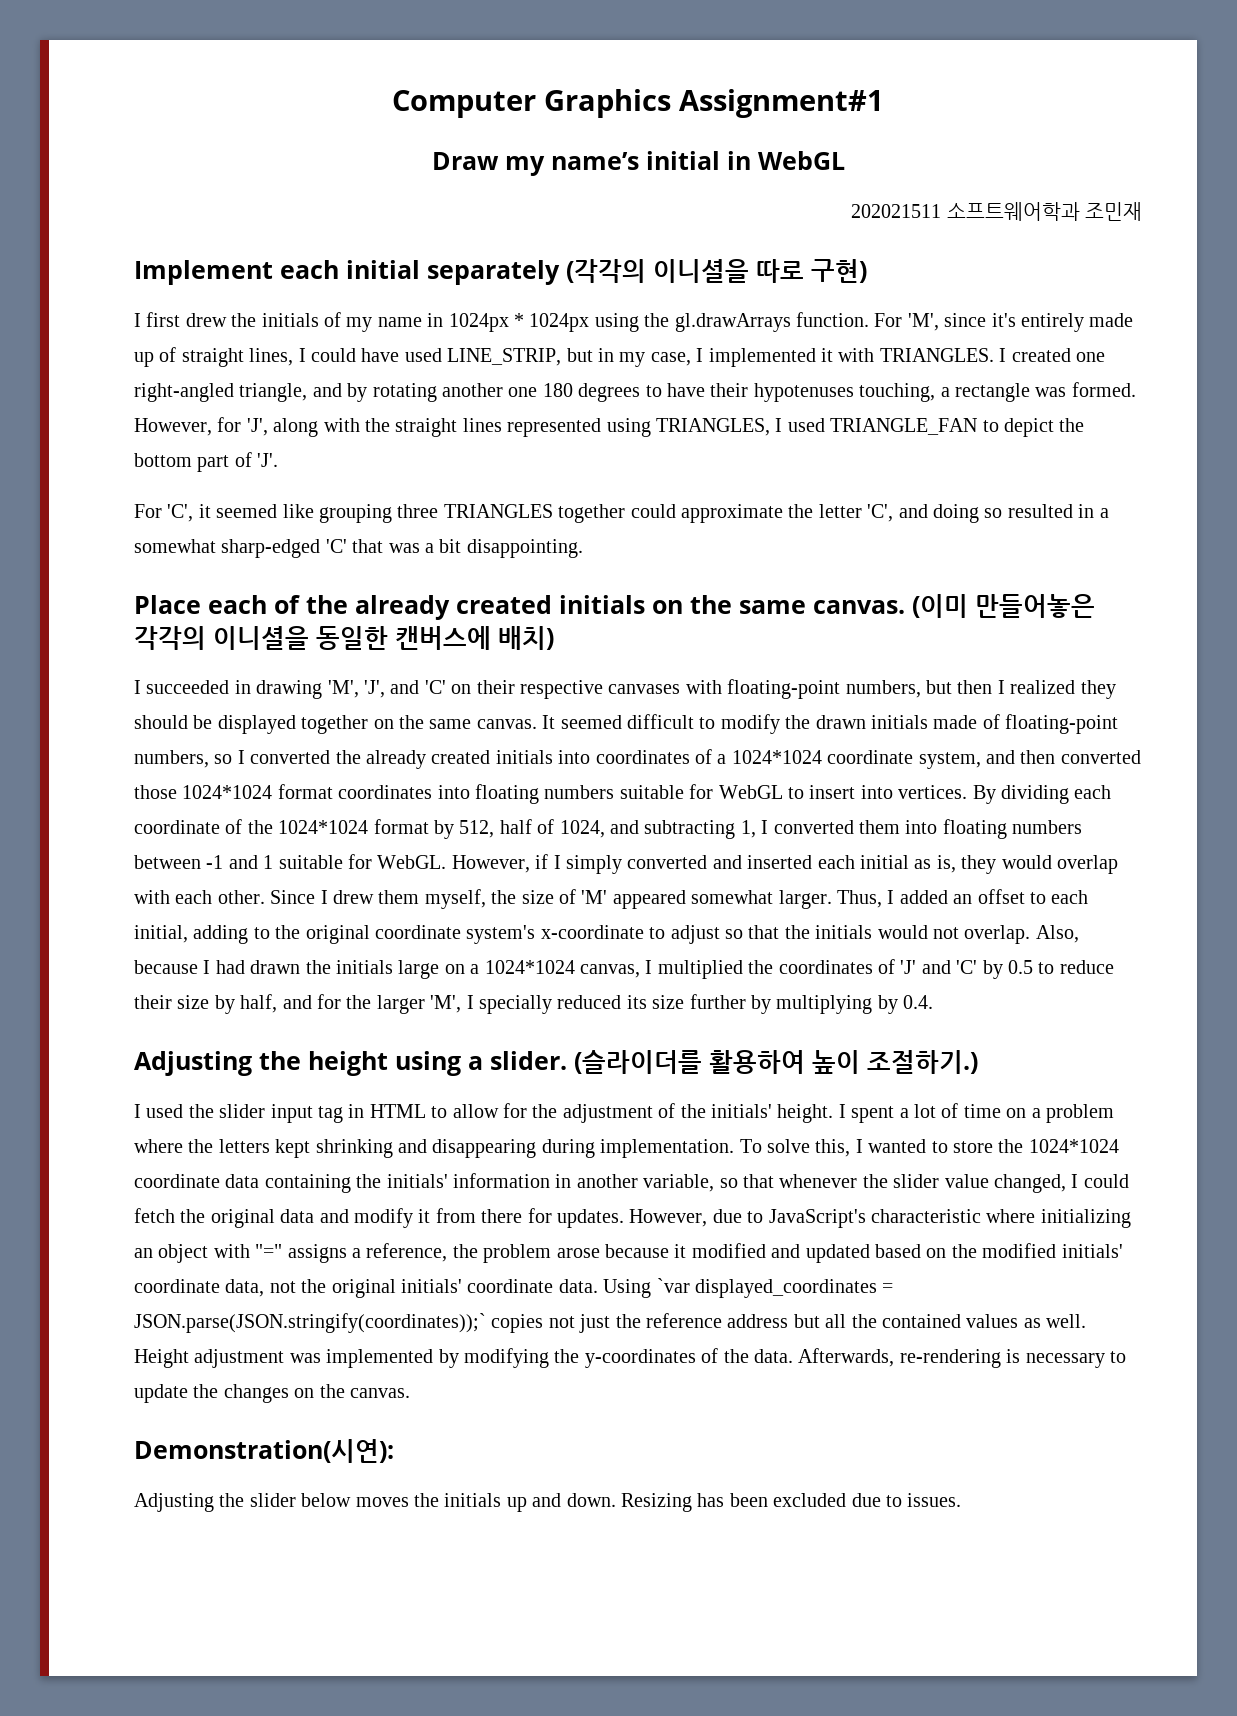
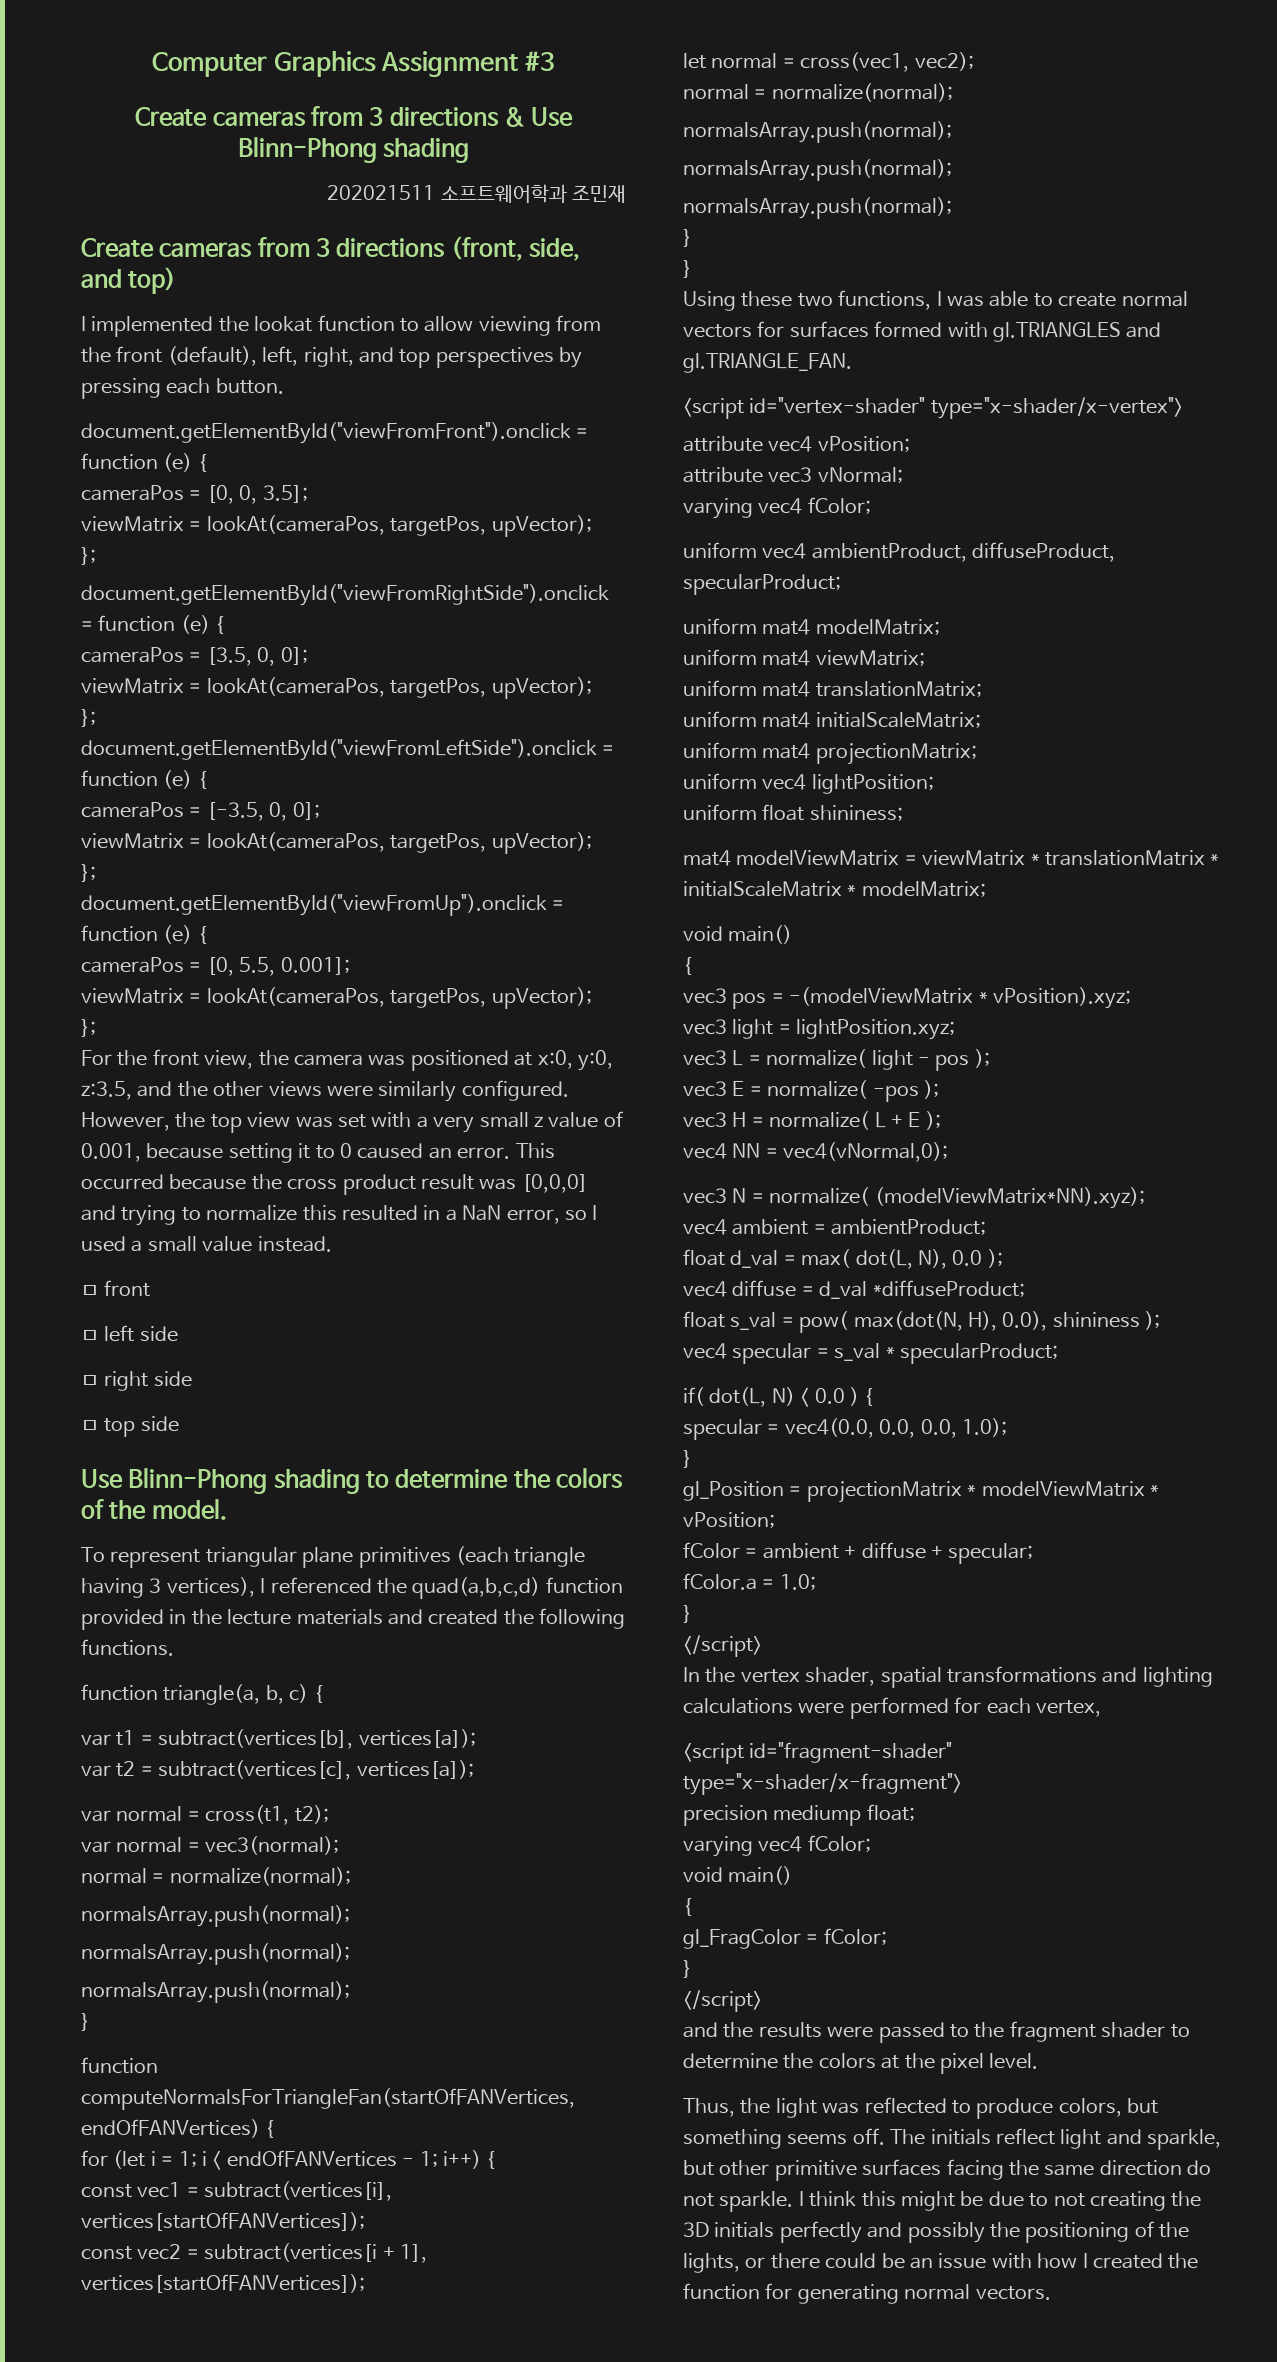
- Computer Graphics Assignment#1
- Draw my name’s initial in WebGL
+ Computer Graphics Assignment #3
+ Create cameras from 3 directions & Use Blinn-Phong shading
  202021511 소프트웨어학과 조민재
- Implement each initial separately (각각의 이니셜을 따로 구현)
- I first drew the initials of my name in 1024px * 1024px using the gl.drawArrays function. For 'M', since it's entirely made up of straight lines, I could have used LINE_STRIP, but in my case, I implemented it with TRIANGLES. I created one right-angled triangle, and by rotating another one 180 degrees to have their hypotenuses touching, a rectangle was formed. However, for 'J', along with the straight lines represented using TRIANGLES, I used TRIANGLE_FAN to depict the bottom part of 'J'.
- For 'C', it seemed like grouping three TRIANGLES together could approximate the letter 'C', and doing so resulted in a somewhat sharp-edged 'C' that was a bit disappointing.
- Place each of the already created initials on the same canvas. (이미 만들어놓은 각각의 이니셜을 동일한 캔버스에 배치)
- I succeeded in drawing 'M', 'J', and 'C' on their respective canvases with floating-point numbers, but then I realized they should be displayed together on the same canvas. It seemed difficult to modify the drawn initials made of floating-point numbers, so I converted the already created initials into coordinates of a 1024*1024 coordinate system, and then converted those 1024*1024 format coordinates into floating numbers suitable for WebGL to insert into vertices. By dividing each coordinate of the 1024*1024 format by 512, half of 1024, and subtracting 1, I converted them into floating numbers between -1 and 1 suitable for WebGL. However, if I simply converted and inserted each initial as is, they would overlap with each other. Since I drew them myself, the size of 'M' appeared somewhat larger. Thus, I added an offset to each initial, adding to the original coordinate system's x-coordinate to adjust so that the initials would not overlap. Also, because I had drawn the initials large on a 1024*1024 canvas, I multiplied the coordinates of 'J' and 'C' by 0.5 to reduce their size by half, and for the larger 'M', I specially reduced its size further by multiplying by 0.4.
- Adjusting the height using a slider. (슬라이더를 활용하여 높이 조절하기.)
- I used the slider input tag in HTML to allow for the adjustment of the initials' height. I spent a lot of time on a problem where the letters kept shrinking and disappearing during implementation. To solve this, I wanted to store the 1024*1024 coordinate data containing the initials' information in another variable, so that whenever the slider value changed, I could fetch the original data and modify it from there for updates. However, due to JavaScript's characteristic where initializing an object with "=" assigns a reference, the problem arose because it modified and updated based on the modified initials' coordinate data, not the original initials' coordinate data. Using `var displayed_coordinates = JSON.parse(JSON.stringify(coordinates));` copies not just the reference address but all the contained values as well. Height adjustment was implemented by modifying the y-coordinates of the data. Afterwards, re-rendering is necessary to update the changes on the canvas.
- Demonstration(시연):
- Adjusting the slider below moves the initials up and down. Resizing has been excluded due to issues.
+ Create cameras from 3 directions (front, side, and top)
+ I implemented the lookat function to allow viewing from the front (default), left, right, and top perspectives by pressing each button.
+ document.getElementById("viewFromFront").onclick = function (e) {
+ cameraPos = [0, 0, 3.5];
+ viewMatrix = lookAt(cameraPos, targetPos, upVector);
+ };
+ document.getElementById("viewFromRightSide").onclick = function (e) {
+ cameraPos = [3.5, 0, 0];
+ viewMatrix = lookAt(cameraPos, targetPos, upVector);
+ };
+ document.getElementById("viewFromLeftSide").onclick = function (e) {
+ cameraPos = [-3.5, 0, 0];
+ viewMatrix = lookAt(cameraPos, targetPos, upVector);
+ };
+ document.getElementById("viewFromUp").onclick = function (e) {
+ cameraPos = [0, 5.5, 0.001];
+ viewMatrix = lookAt(cameraPos, targetPos, upVector);
+ };
+ For the front view, the camera was positioned at x:0, y:0, z:3.5, and the other views were similarly configured. However, the top view was set with a very small z value of 0.001, because setting it to 0 caused an error. This occurred because the cross product result was [0,0,0] and trying to normalize this resulted in a NaN error, so I used a small value instead.
+ ㅁ front
+ ㅁ left side
+ ㅁ right side
+ ㅁ top side
+ Use Blinn-Phong shading to determine the colors of the model.
+ To represent triangular plane primitives (each triangle having 3 vertices), I referenced the quad(a,b,c,d) function provided in the lecture materials and created the following functions.
+ function triangle(a, b, c) {
+ var t1 = subtract(vertices[b], vertices[a]);
+ var t2 = subtract(vertices[c], vertices[a]);
+ var normal = cross(t1, t2);
+ var normal = vec3(normal);
+ normal = normalize(normal);
+ normalsArray.push(normal);
+ normalsArray.push(normal);
+ normalsArray.push(normal);
+ }
+ function computeNormalsForTriangleFan(startOfFANVertices, endOfFANVertices) {
+ for (let i = 1; i < endOfFANVertices - 1; i++) {
+ const vec1 = subtract(vertices[i], vertices[startOfFANVertices]);
+ const vec2 = subtract(vertices[i + 1], vertices[startOfFANVertices]);
+ let normal = cross(vec1, vec2);
+ normal = normalize(normal);
+ normalsArray.push(normal);
+ normalsArray.push(normal);
+ normalsArray.push(normal);
+ }
+ }
+ Using these two functions, I was able to create normal vectors for surfaces formed with gl.TRIANGLES and gl.TRIANGLE_FAN.
+ <script id="vertex-shader" type="x-shader/x-vertex">
+ attribute vec4 vPosition;
+ attribute vec3 vNormal;
+ varying vec4 fColor;
+ uniform vec4 ambientProduct, diffuseProduct, specularProduct;
+ uniform mat4 modelMatrix;
+ uniform mat4 viewMatrix;
+ uniform mat4 translationMatrix;
+ uniform mat4 initialScaleMatrix;
+ uniform mat4 projectionMatrix;
+ uniform vec4 lightPosition;
+ uniform float shininess;
+ mat4 modelViewMatrix = viewMatrix * translationMatrix * initialScaleMatrix * modelMatrix;
+ void main()
+ {
+ vec3 pos = -(modelViewMatrix * vPosition).xyz;
+ vec3 light = lightPosition.xyz;
+ vec3 L = normalize( light - pos );
+ vec3 E = normalize( -pos );
+ vec3 H = normalize( L + E );
+ vec4 NN = vec4(vNormal,0);
+ vec3 N = normalize( (modelViewMatrix*NN).xyz);
+ vec4 ambient = ambientProduct;
+ float d_val = max( dot(L, N), 0.0 );
+ vec4 diffuse = d_val *diffuseProduct;
+ float s_val = pow( max(dot(N, H), 0.0), shininess );
+ vec4 specular = s_val * specularProduct;
+ if( dot(L, N) < 0.0 ) {
+ specular = vec4(0.0, 0.0, 0.0, 1.0);
+ }
+ gl_Position = projectionMatrix * modelViewMatrix * vPosition;
+ fColor = ambient + diffuse + specular;
+ fColor.a = 1.0;
+ }
+ </script>
+ In the vertex shader, spatial transformations and lighting calculations were performed for each vertex,
+ <script id="fragment-shader" type="x-shader/x-fragment">
+ precision mediump float;
+ varying vec4 fColor;
+ void main()
+ {
+ gl_FragColor = fColor;
+ }
+ </script>
+ and the results were passed to the fragment shader to determine the colors at the pixel level.
+ Thus, the light was reflected to produce colors, but something seems off. The initials reflect light and sparkle, but other primitive surfaces facing the same direction do not sparkle. I think this might be due to not creating the 3D initials perfectly and possibly the positioning of the lights, or there could be an issue with how I created the function for generating normal vectors.

